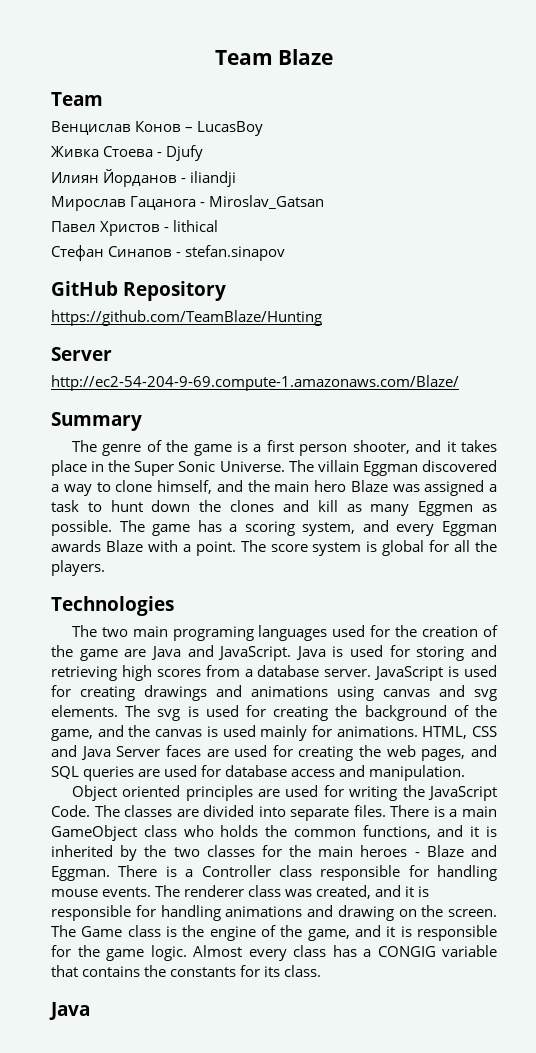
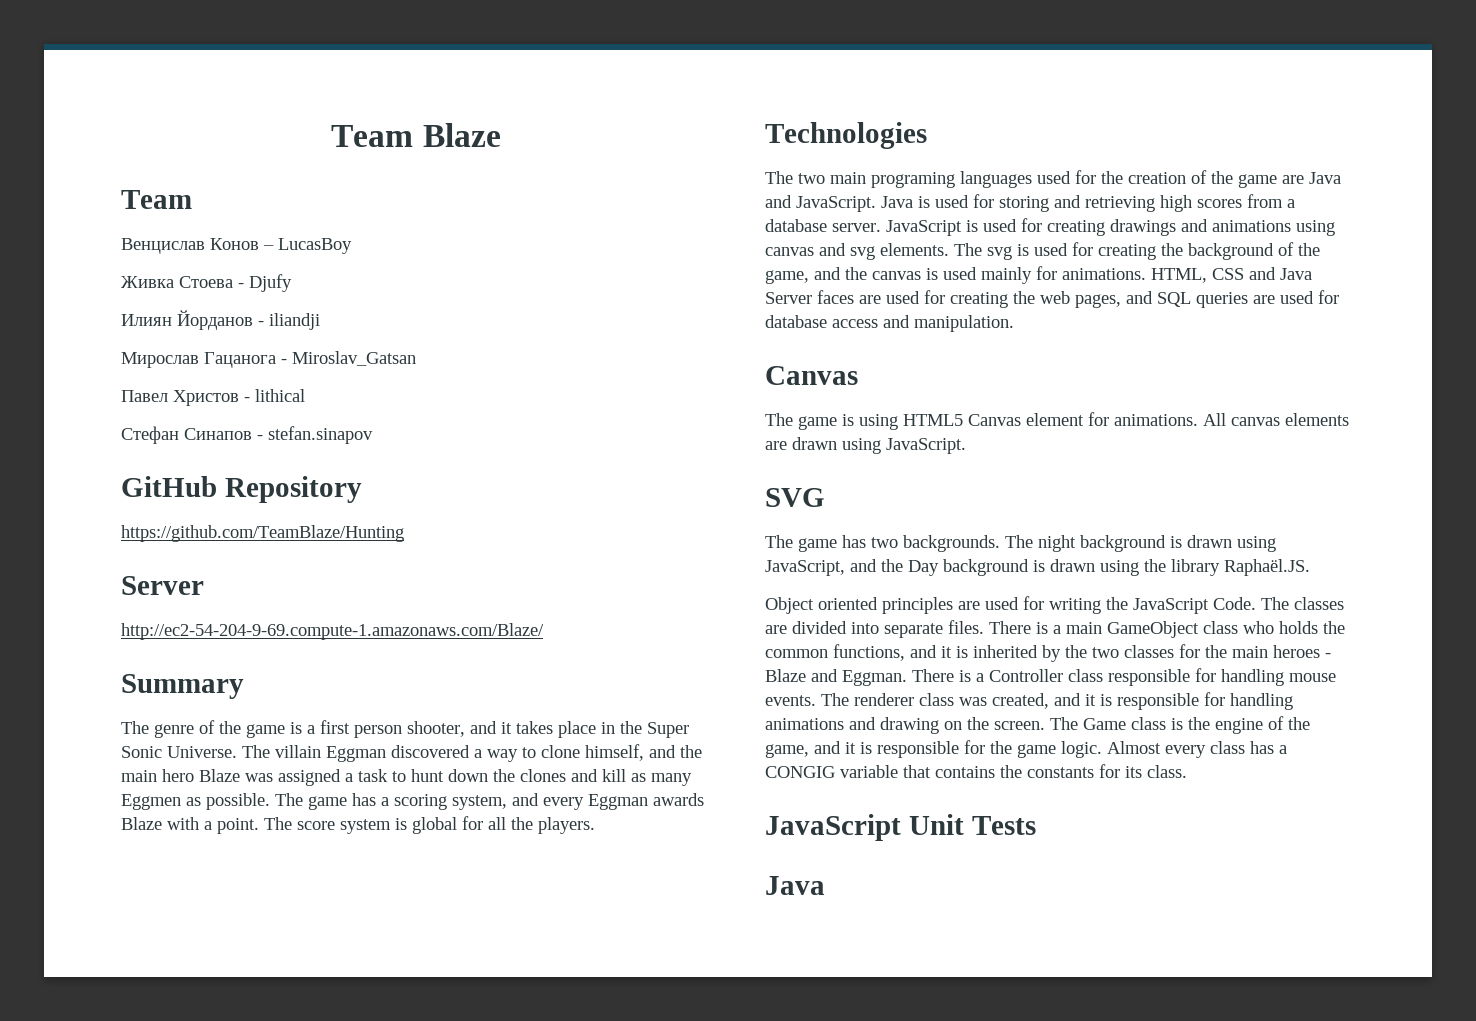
  HTML, CSS and Java Server faces are used for creating the web pages, and SQL queries are used for database access and manipulation.
+ Canvas
+ The game is using HTML5 Canvas element for animations. All canvas elements are drawn using JavaScript.
+ SVG
+ The game has two backgrounds. The night background is drawn using JavaScript, and the Day background is drawn using the library Raphaël.JS.
+ JavaScript Unit Tests

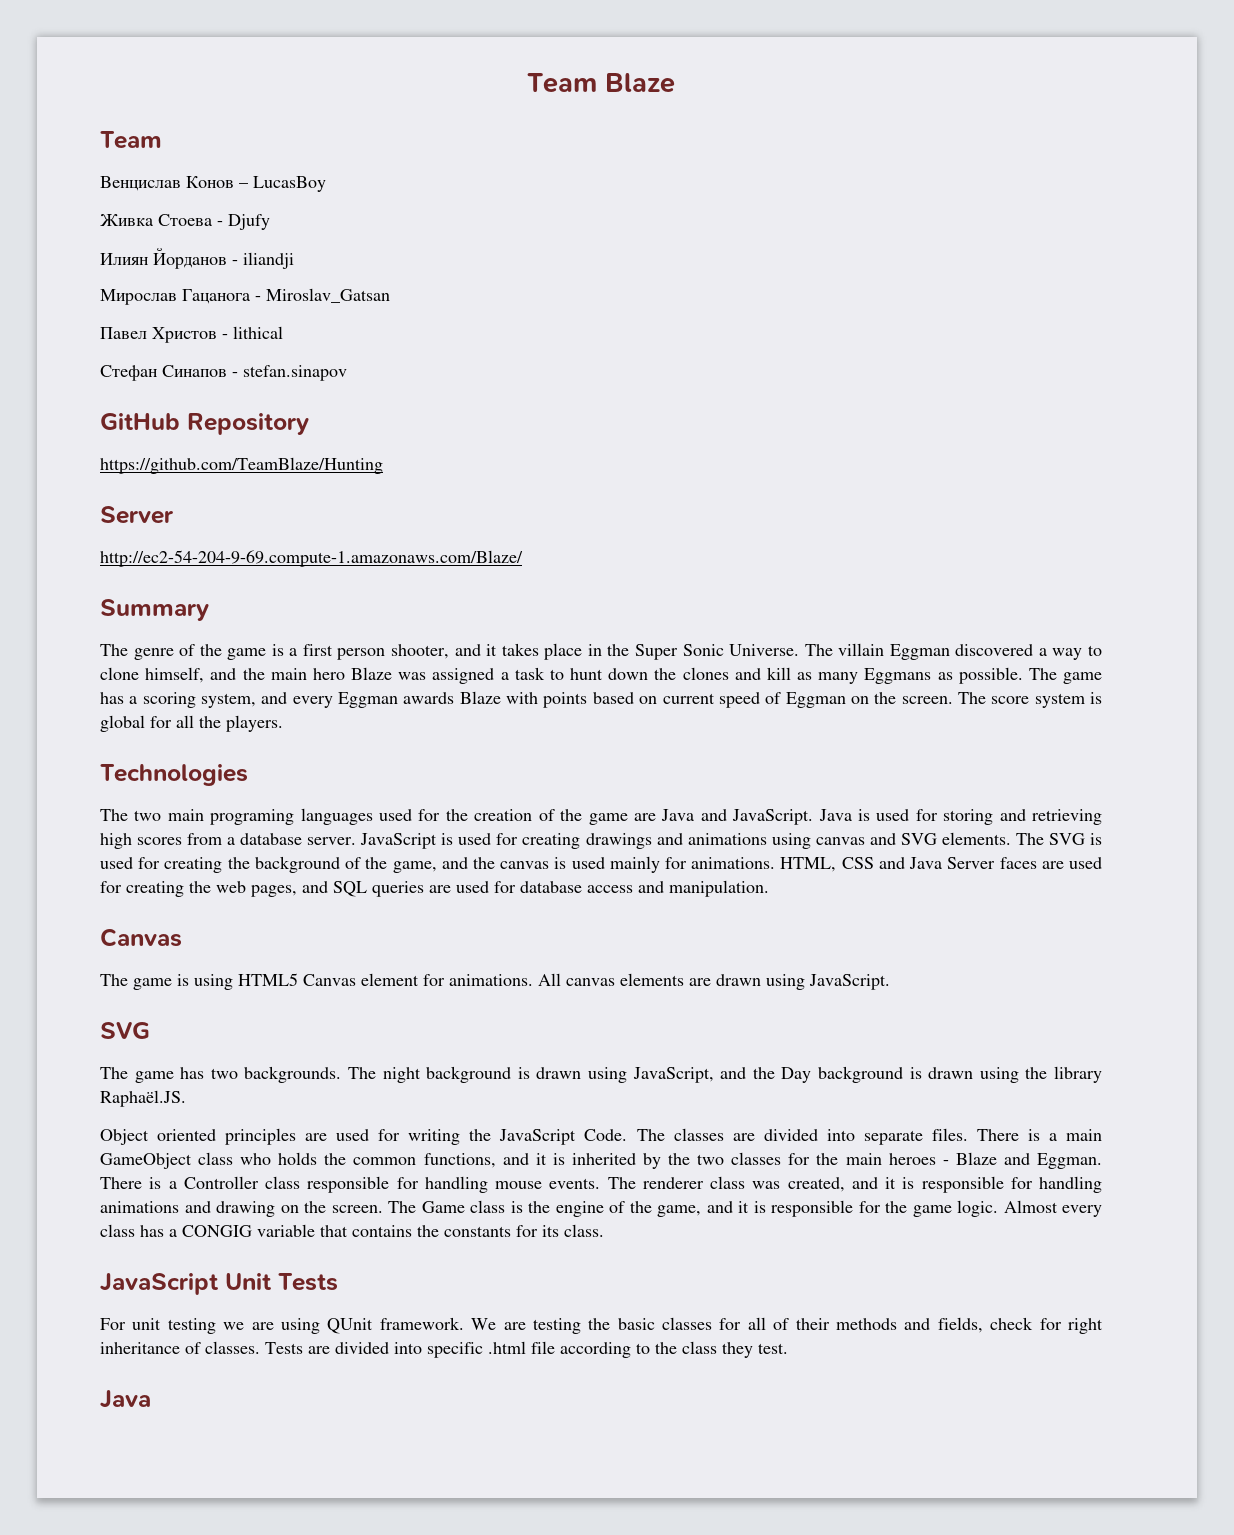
- The villain Eggman discovered a way to clone himself, and the main hero Blaze was assigned a task to hunt down the clones and kill as many Eggmen as possible.
+ The villain Eggman discovered a way to clone himself, and the main hero Blaze was assigned a task to hunt down the clones and kill as many Eggmans as possible.
- The game has a scoring system, and every Eggman awards Blaze with a point.
+ The game has a scoring system, and every Eggman awards Blaze with points based on current speed of Eggman on the screen.
- JavaScript is used for creating drawings and animations using canvas and svg elements.
+ JavaScript is used for creating drawings and animations using canvas and SVG elements.
- The svg is used for creating the background of the game, and the canvas is used mainly for animations.
+ The SVG is used for creating the background of the game, and the canvas is used mainly for animations.
+ For unit testing we are using QUnit framework. We are testing the basic classes for all of their methods and fields, check for right inheritance of classes. Tests are divided into specific .html file according to the class they test.

